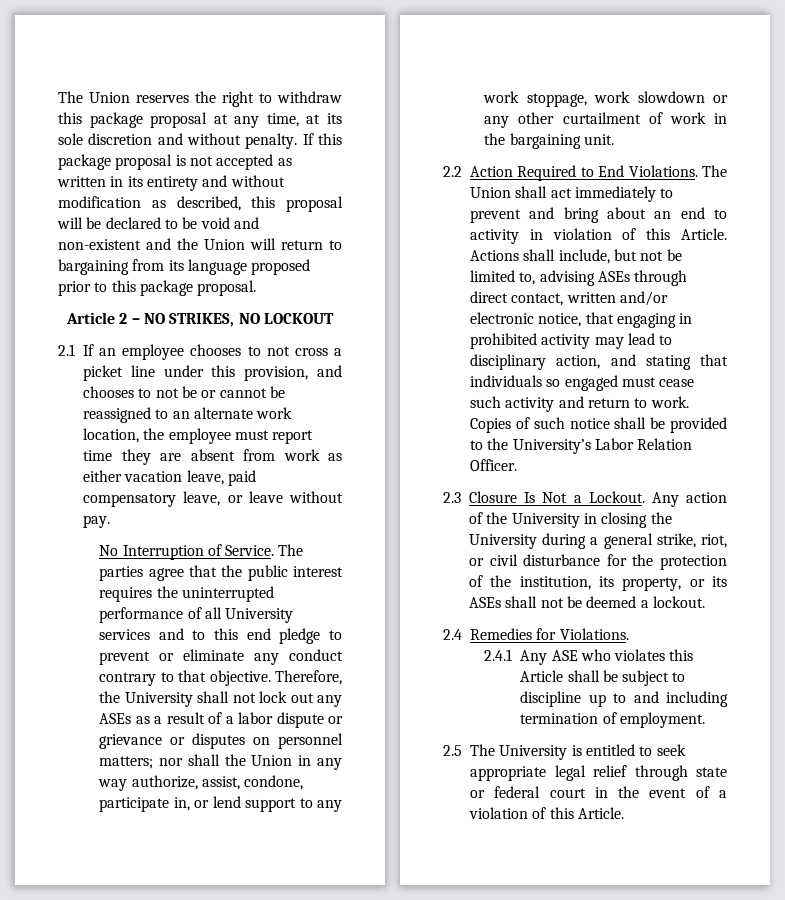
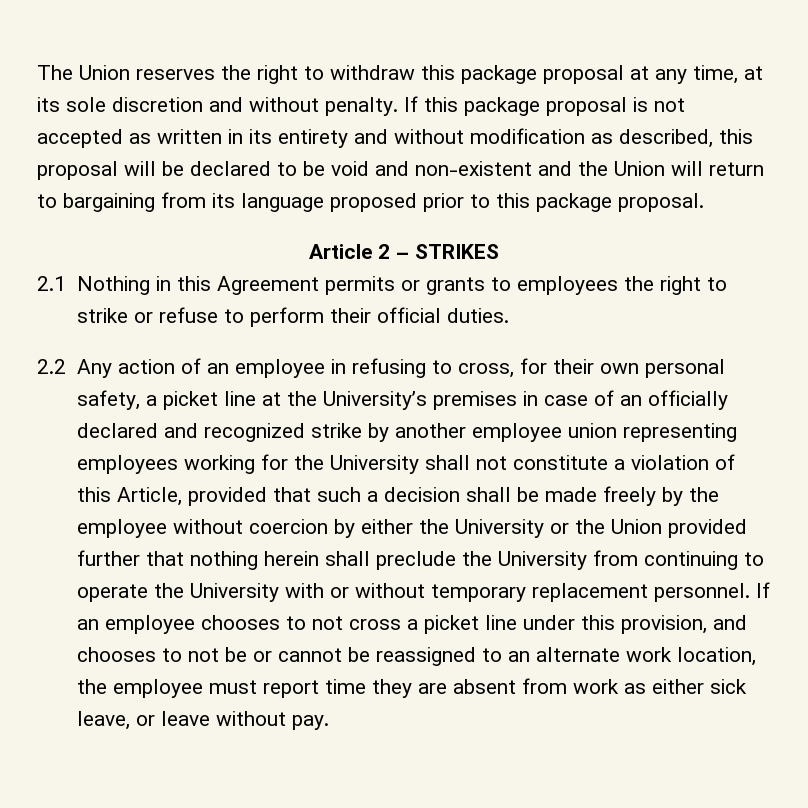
- Article 2 – NO STRIKES, NO LOCKOUT
- 2.1 If an employee chooses to not cross a picket line under this provision, and chooses to not be or cannot be reassigned to an alternate work location, the employee must report time they are absent from work as either vacation leave, paid compensatory leave, or leave without pay.
+ Article 2 – STRIKES
+ 2.1 Nothing in this Agreement permits or grants to employees the right to strike or refuse to perform their official duties.
+ 2.2 Any action of an employee in refusing to cross, for their own personal safety, a picket line at the University’s premises in case of an officially declared and recognized strike by another employee union representing employees working for the University shall not constitute a violation of this Article, provided that such a decision shall be made freely by the employee without coercion by either the University or the Union provided further that nothing herein shall preclude the University from continuing to operate the University with or without temporary replacement personnel. If an employee chooses to not cross a picket line under this provision, and chooses to not be or cannot be reassigned to an alternate work location, the employee must report time they are absent from work as either sick leave, or leave without pay.
- No Interruption of Service. The parties agree that the public interest requires the uninterrupted performance of all University services and to this end pledge to prevent or eliminate any conduct contrary to that objective. Therefore, the University shall not lock out any ASEs as a result of a labor dispute or grievance or disputes on personnel matters; nor shall the Union in any way authorize, assist, condone, participate in, or lend support to any work stoppage, work slowdown or any other curtailment of work in the bargaining unit.
- 2.2 Action Required to End Violations. The Union shall act immediately to prevent and bring about an end to activity in violation of this Article. Actions shall include, but not be limited to, advising ASEs through direct contact, written and/or electronic notice, that engaging in prohibited activity may lead to disciplinary action, and stating that individuals so engaged must cease such activity and return to work. Copies of such notice shall be provided to the University’s Labor Relation Officer.
- 2.3 Closure Is Not a Lockout. Any action of the University in closing the University during a general strike, riot, or civil disturbance for the protection of the institution, its property, or its ASEs shall not be deemed a lockout.
- 2.4 Remedies for Violations.
- 2.4.1 Any ASE who violates this Article shall be subject to discipline up to and including termination of employment.
- 2.5 The University is entitled to seek appropriate legal relief through state or federal court in the event of a violation of this Article.

